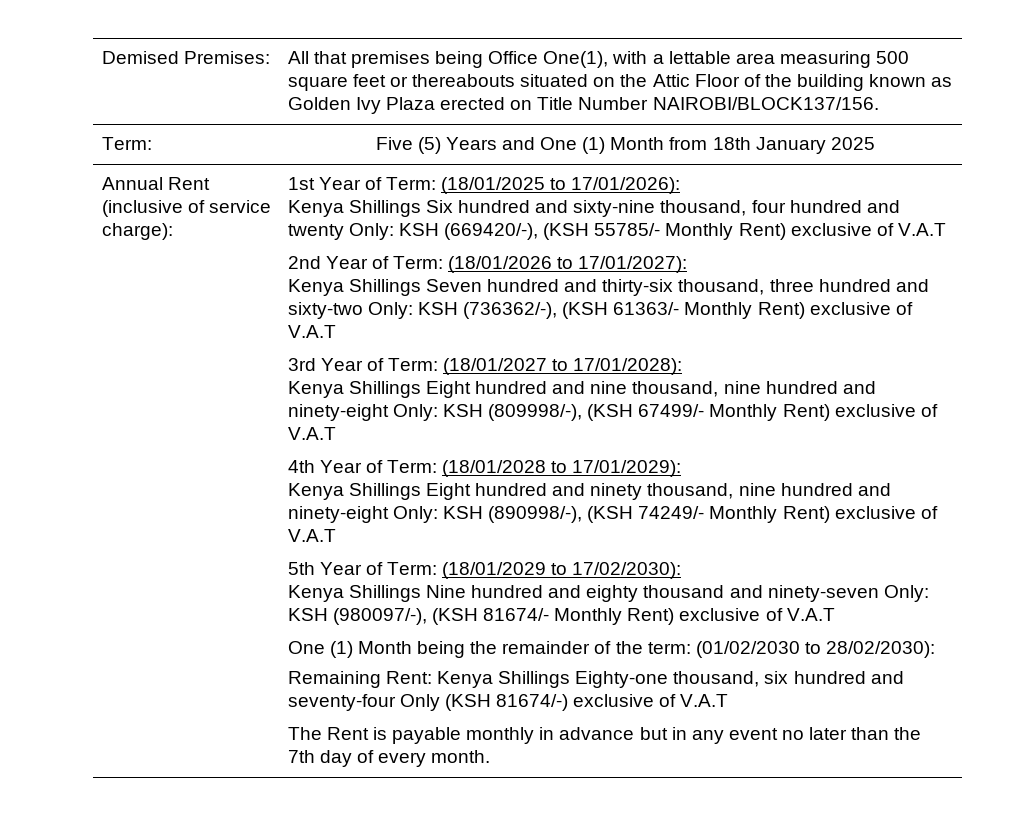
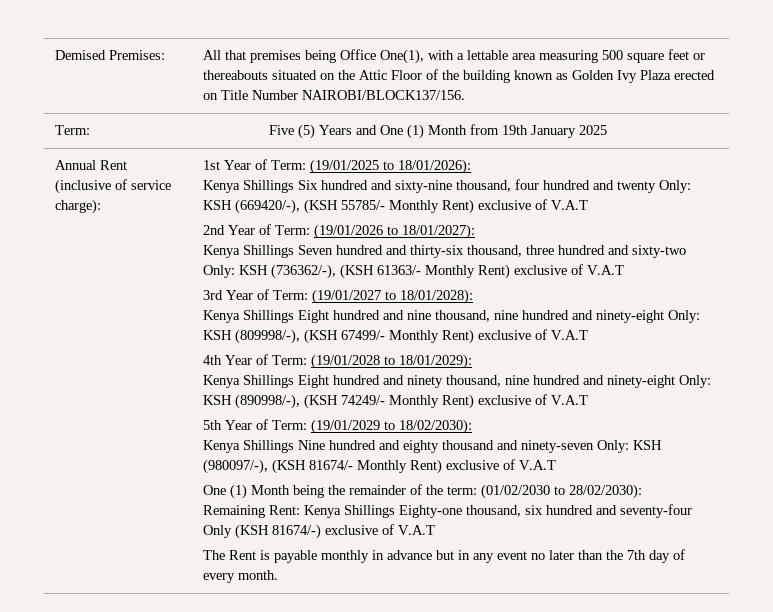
- Term: | Five (5) Years and One (1) Month from 18th January 2025
+ Term: | Five (5) Years and One (1) Month from 19th January 2025
- 1st Year of Term: (18/01/2025 to 17/01/2026):
+ 1st Year of Term: (19/01/2025 to 18/01/2026):
- 2nd Year of Term: (18/01/2026 to 17/01/2027):
+ 2nd Year of Term: (19/01/2026 to 18/01/2027):
- 3rd Year of Term: (18/01/2027 to 17/01/2028):
+ 3rd Year of Term: (19/01/2027 to 18/01/2028):
- 4th Year of Term: (18/01/2028 to 17/01/2029):
+ 4th Year of Term: (19/01/2028 to 18/01/2029):
- 5th Year of Term: (18/01/2029 to 17/02/2030):
+ 5th Year of Term: (19/01/2029 to 18/02/2030):

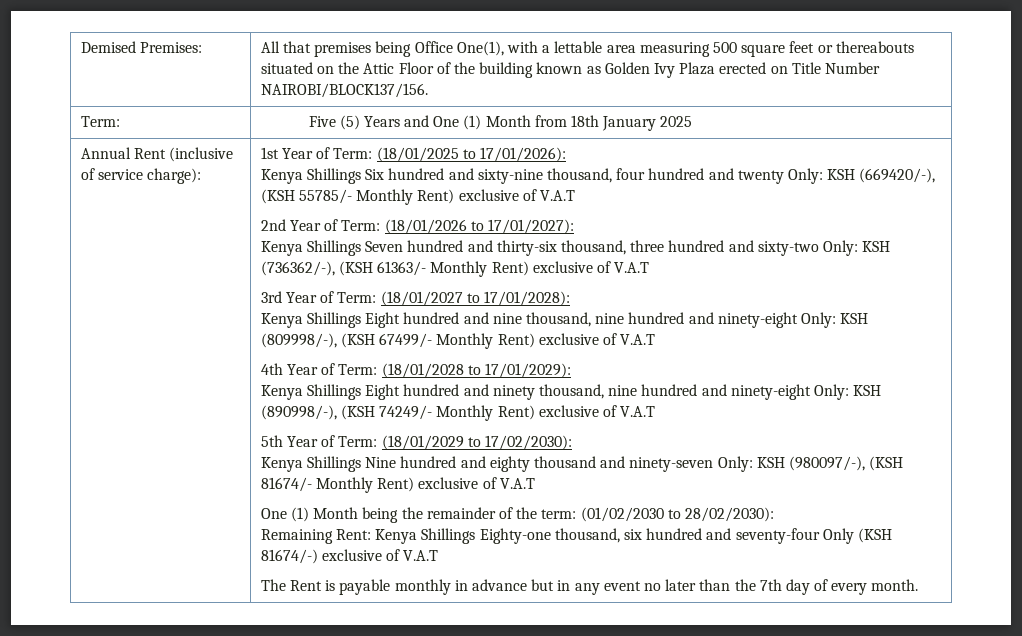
- Term: | Five (5) Years and One (1) Month from 19th January 2025
+ Term: | Five (5) Years and One (1) Month from 18th January 2025
- 1st Year of Term: (19/01/2025 to 18/01/2026):
+ 1st Year of Term: (18/01/2025 to 17/01/2026):
- 2nd Year of Term: (19/01/2026 to 18/01/2027):
+ 2nd Year of Term: (18/01/2026 to 17/01/2027):
- 3rd Year of Term: (19/01/2027 to 18/01/2028):
+ 3rd Year of Term: (18/01/2027 to 17/01/2028):
- 4th Year of Term: (19/01/2028 to 18/01/2029):
+ 4th Year of Term: (18/01/2028 to 17/01/2029):
- 5th Year of Term: (19/01/2029 to 18/02/2030):
+ 5th Year of Term: (18/01/2029 to 17/02/2030):

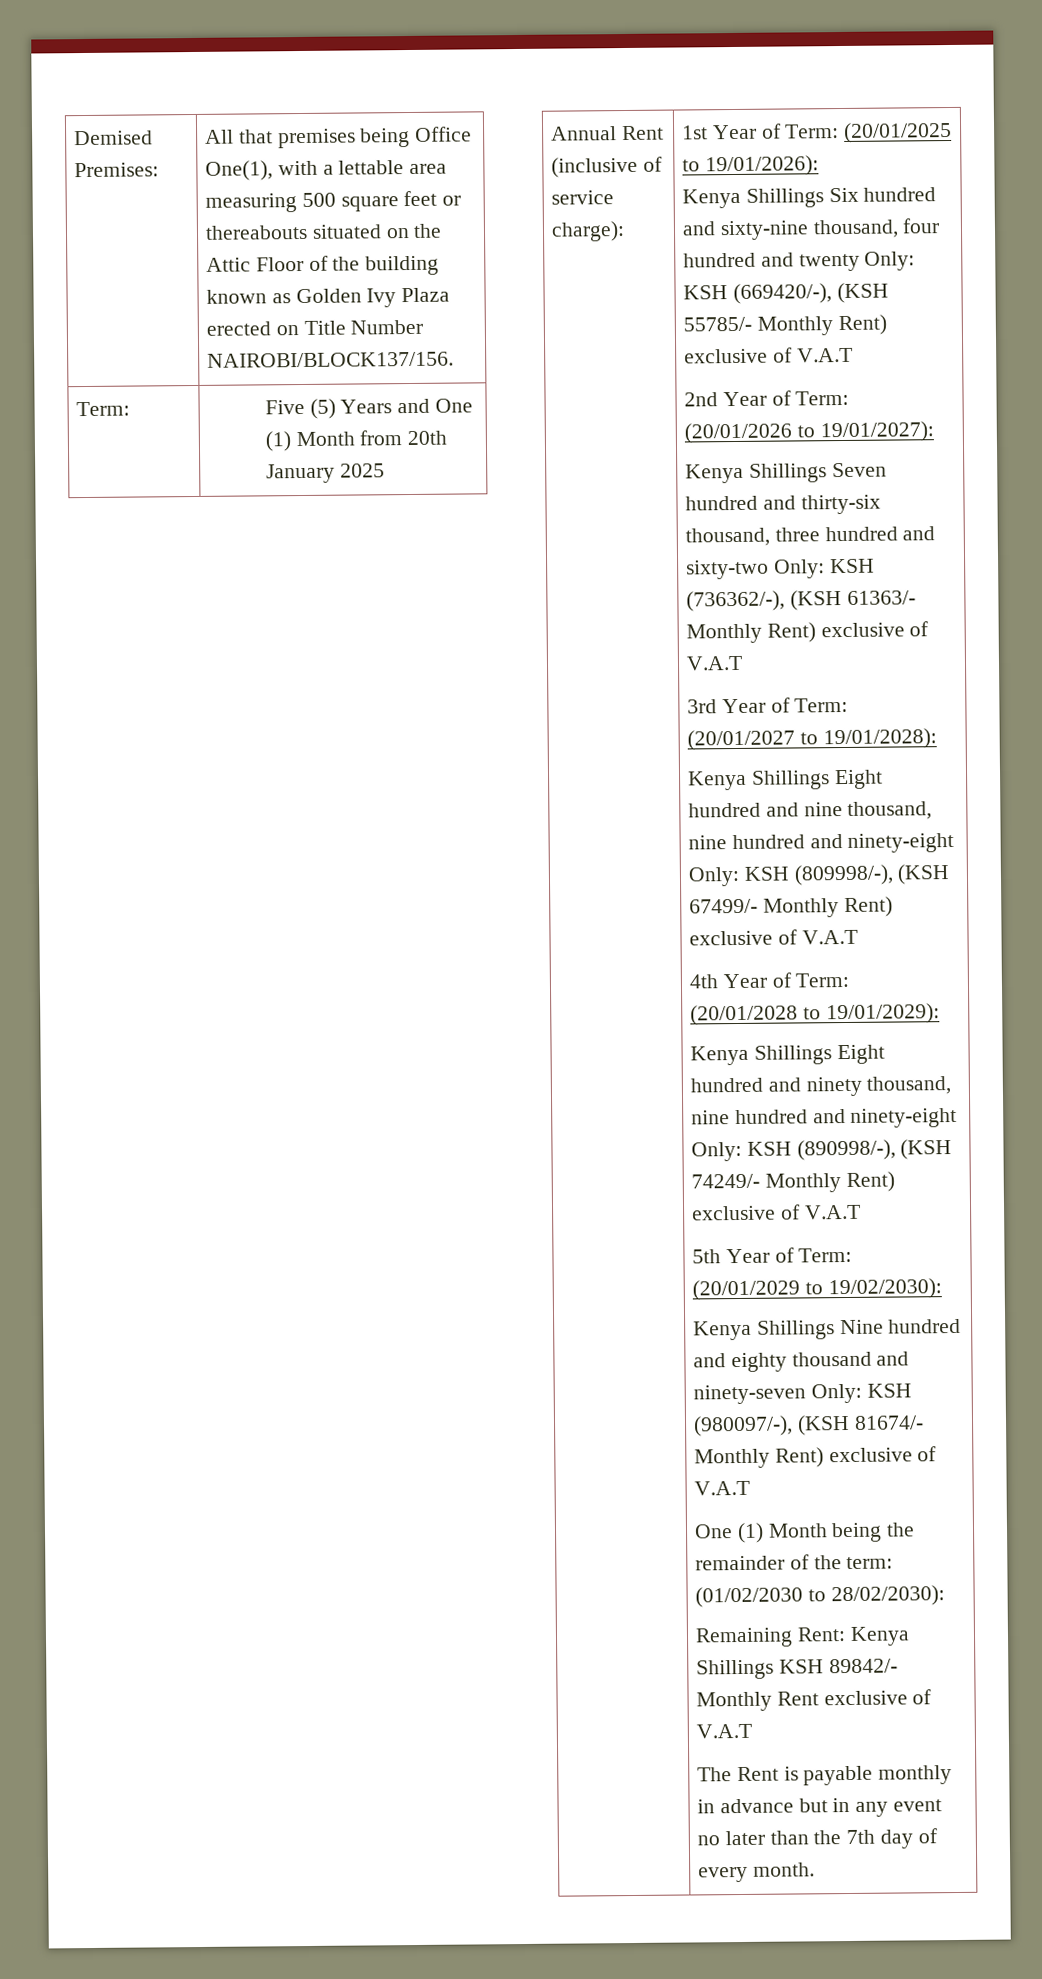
- Term: | Five (5) Years and One (1) Month from 18th January 2025
+ Term: | Five (5) Years and One (1) Month from 20th January 2025
- 1st Year of Term: (18/01/2025 to 17/01/2026):
+ 1st Year of Term: (20/01/2025 to 19/01/2026):
- 2nd Year of Term: (18/01/2026 to 17/01/2027):
+ 2nd Year of Term: (20/01/2026 to 19/01/2027):
- 3rd Year of Term: (18/01/2027 to 17/01/2028):
+ 3rd Year of Term: (20/01/2027 to 19/01/2028):
- 4th Year of Term: (18/01/2028 to 17/01/2029):
+ 4th Year of Term: (20/01/2028 to 19/01/2029):
- 5th Year of Term: (18/01/2029 to 17/02/2030):
+ 5th Year of Term: (20/01/2029 to 19/02/2030):
- Remaining Rent: Kenya Shillings Eighty-one thousand, six hundred and seventy-four Only (KSH 81674/-) exclusive of V.A.T
+ Remaining Rent: Kenya Shillings KSH 89842/- Monthly Rent exclusive of V.A.T

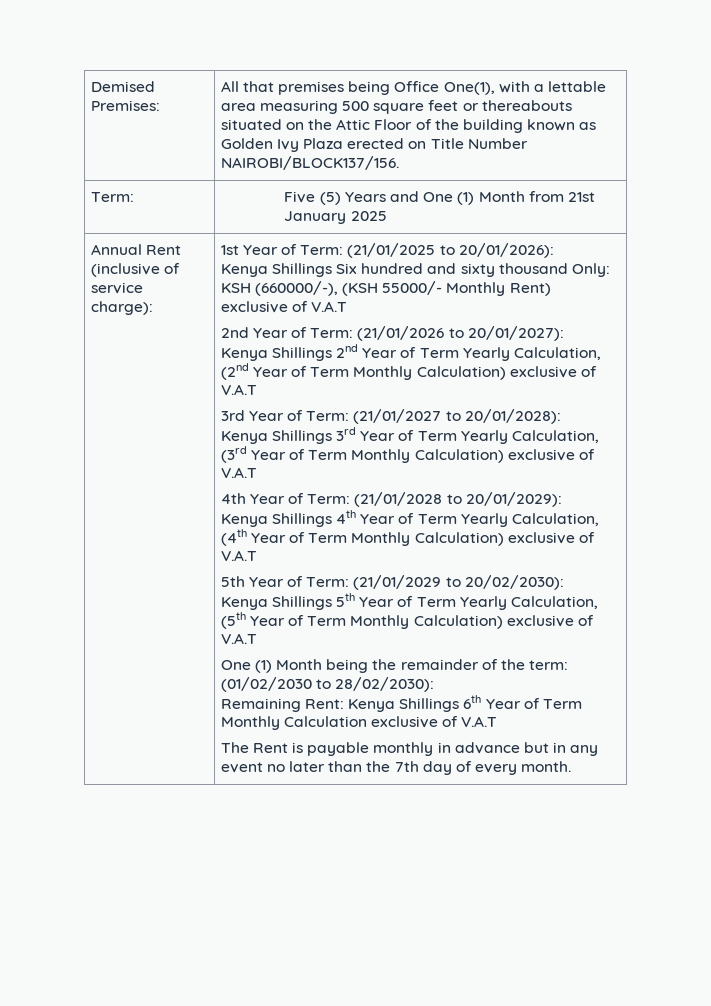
- Term: | Five (5) Years and One (1) Month from 20th January 2025
+ Term: | Five (5) Years and One (1) Month from 21st January 2025
- 1st Year of Term: (20/01/2025 to 19/01/2026):
+ 1st Year of Term: (21/01/2025 to 20/01/2026):
- Kenya Shillings Six hundred and sixty-nine thousand, four hundred and twenty Only: KSH (669420/-), (KSH 55785/- Monthly Rent) exclusive of V.A.T
+ Kenya Shillings Six hundred and sixty thousand Only: KSH (660000/-), (KSH 55000/- Monthly Rent) exclusive of V.A.T
- 2nd Year of Term: (20/01/2026 to 19/01/2027):
- Kenya Shillings Seven hundred and thirty-six thousand, three hundred and sixty-two Only: KSH (736362/-), (KSH 61363/- Monthly Rent) exclusive of V.A.T
+ 2nd Year of Term: (21/01/2026 to 20/01/2027):
+ Kenya Shillings 2nd Year of Term Yearly Calculation, (2nd Year of Term Monthly Calculation) exclusive of V.A.T
- 3rd Year of Term: (20/01/2027 to 19/01/2028):
- Kenya Shillings Eight hundred and nine thousand, nine hundred and ninety-eight Only: KSH (809998/-), (KSH 67499/- Monthly Rent) exclusive of V.A.T
+ 3rd Year of Term: (21/01/2027 to 20/01/2028):
+ Kenya Shillings 3rd Year of Term Yearly Calculation, (3rd Year of Term Monthly Calculation) exclusive of V.A.T
- 4th Year of Term: (20/01/2028 to 19/01/2029):
- Kenya Shillings Eight hundred and ninety thousand, nine hundred and ninety-eight Only: KSH (890998/-), (KSH 74249/- Monthly Rent) exclusive of V.A.T
+ 4th Year of Term: (21/01/2028 to 20/01/2029):
+ Kenya Shillings 4th Year of Term Yearly Calculation, (4th Year of Term Monthly Calculation) exclusive of V.A.T
- 5th Year of Term: (20/01/2029 to 19/02/2030):
- Kenya Shillings Nine hundred and eighty thousand and ninety-seven Only: KSH (980097/-), (KSH 81674/- Monthly Rent) exclusive of V.A.T
+ 5th Year of Term: (21/01/2029 to 20/02/2030):
+ Kenya Shillings 5th Year of Term Yearly Calculation, (5th Year of Term Monthly Calculation) exclusive of V.A.T
- Remaining Rent: Kenya Shillings KSH 89842/- Monthly Rent exclusive of V.A.T
+ Remaining Rent: Kenya Shillings 6th Year of Term Monthly Calculation exclusive of V.A.T

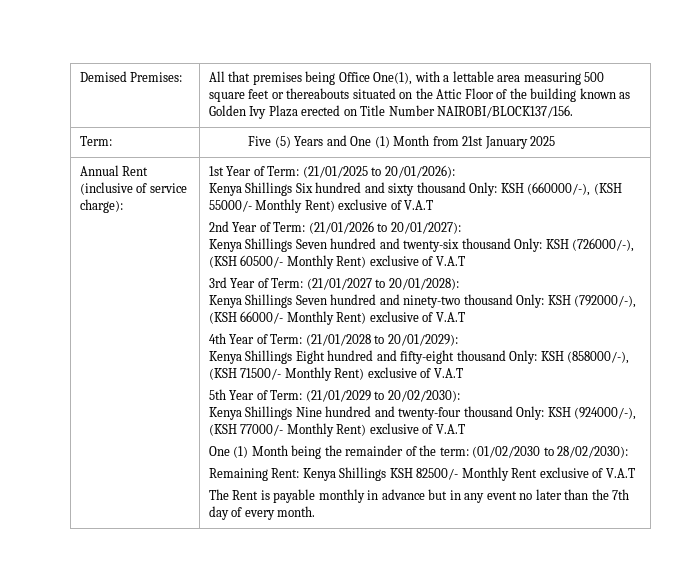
- Kenya Shillings 2nd Year of Term Yearly Calculation, (2nd Year of Term Monthly Calculation) exclusive of V.A.T
+ Kenya Shillings Seven hundred and twenty-six thousand Only: KSH (726000/-), (KSH 60500/- Monthly Rent) exclusive of V.A.T
- Kenya Shillings 3rd Year of Term Yearly Calculation, (3rd Year of Term Monthly Calculation) exclusive of V.A.T
+ Kenya Shillings Seven hundred and ninety-two thousand Only: KSH (792000/-), (KSH 66000/- Monthly Rent) exclusive of V.A.T
- Kenya Shillings 4th Year of Term Yearly Calculation, (4th Year of Term Monthly Calculation) exclusive of V.A.T
+ Kenya Shillings Eight hundred and fifty-eight thousand Only: KSH (858000/-), (KSH 71500/- Monthly Rent) exclusive of V.A.T
- Kenya Shillings 5th Year of Term Yearly Calculation, (5th Year of Term Monthly Calculation) exclusive of V.A.T
+ Kenya Shillings Nine hundred and twenty-four thousand Only: KSH (924000/-), (KSH 77000/- Monthly Rent) exclusive of V.A.T
- Remaining Rent: Kenya Shillings 6th Year of Term Monthly Calculation exclusive of V.A.T
+ Remaining Rent: Kenya Shillings KSH 82500/- Monthly Rent exclusive of V.A.T

